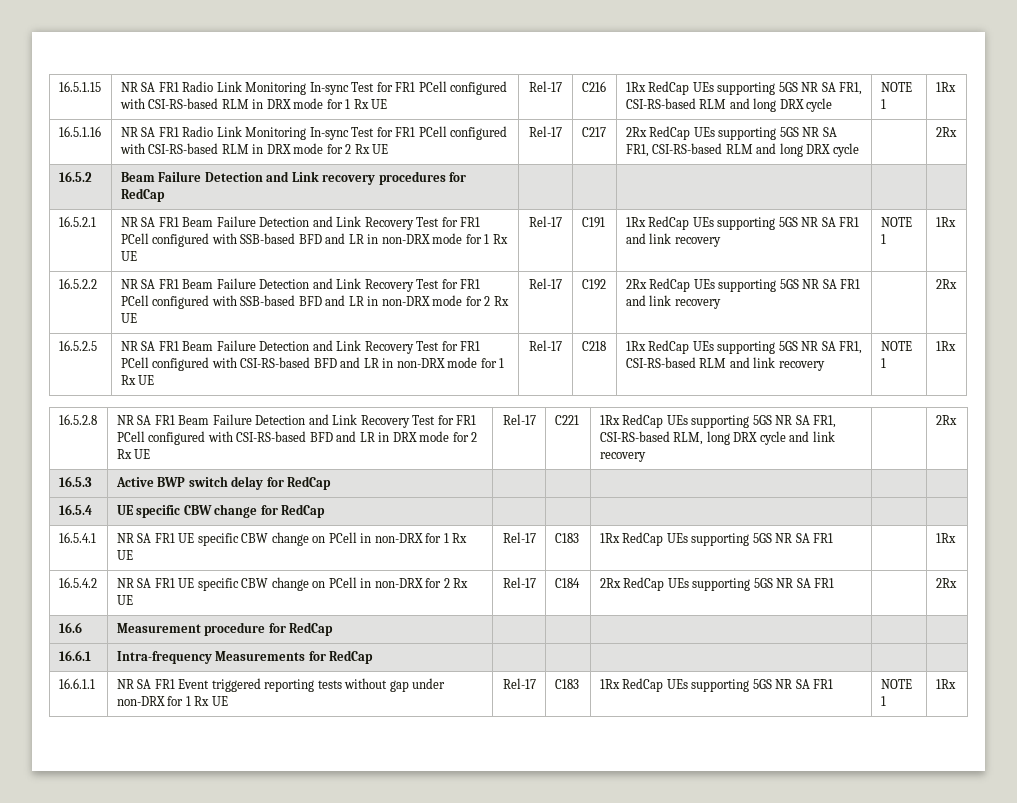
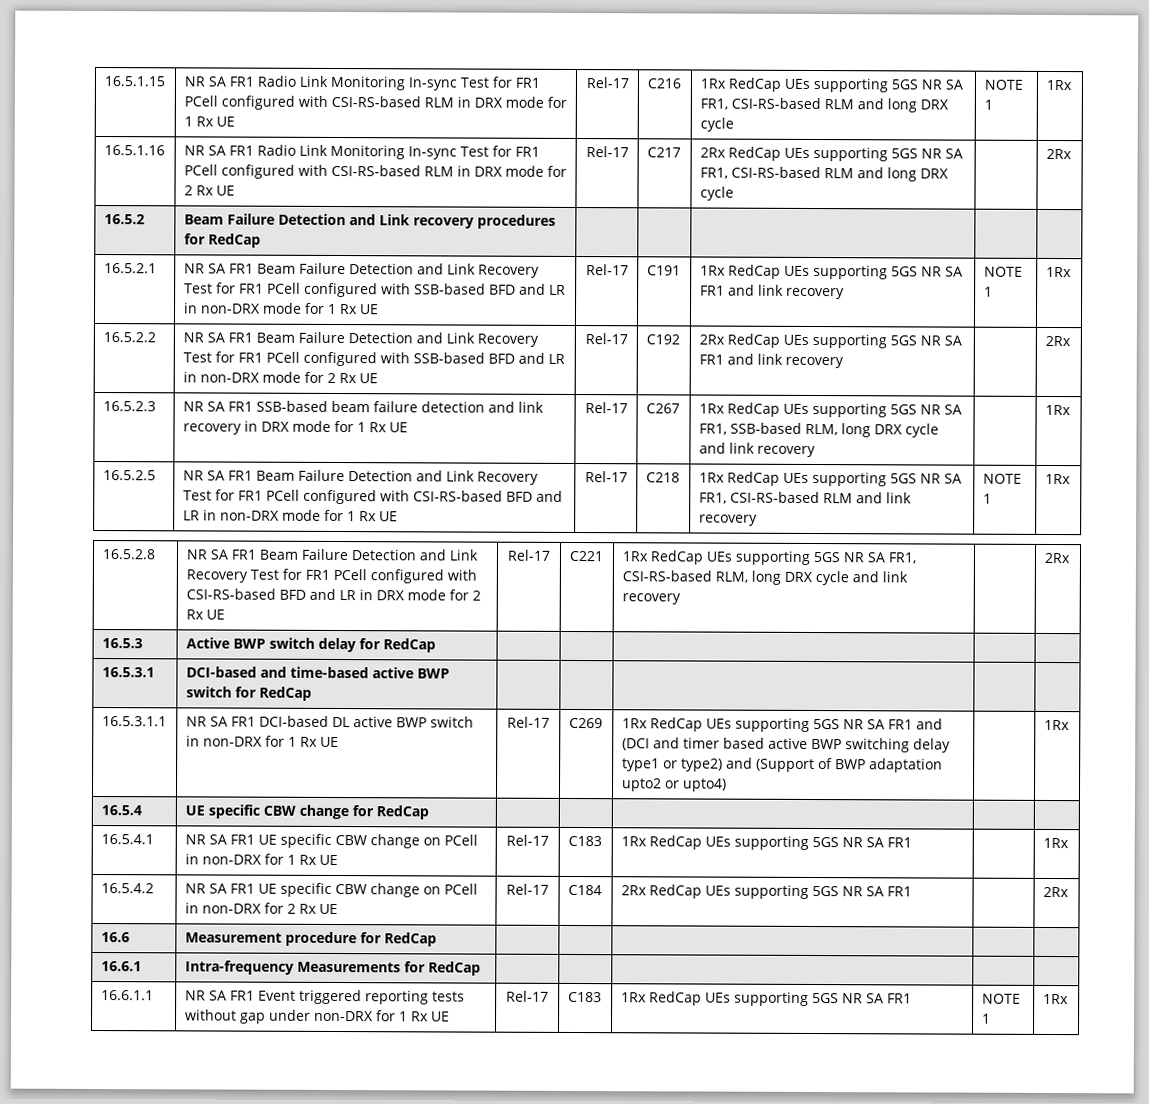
+ 16.5.2.3 | NR SA FR1 SSB-based beam failure detection and link recovery in DRX mode for 1 Rx UE | Rel-17 | C267 | 1Rx RedCap UEs supporting 5GS NR SA FR1, SSB-based RLM, long DRX cycle and link recovery | | 1Rx
+ 16.5.3.1 | DCI-based and time-based active BWP switch for RedCap | | | | |
+ 16.5.3.1.1 | NR SA FR1 DCI-based DL active BWP switch in non-DRX for 1 Rx UE | Rel-17 | C269 | 1Rx RedCap UEs supporting 5GS NR SA FR1 and (DCI and timer based active BWP switching delay type1 or type2) and (Support of BWP adaptation upto2 or upto4) | | 1Rx

